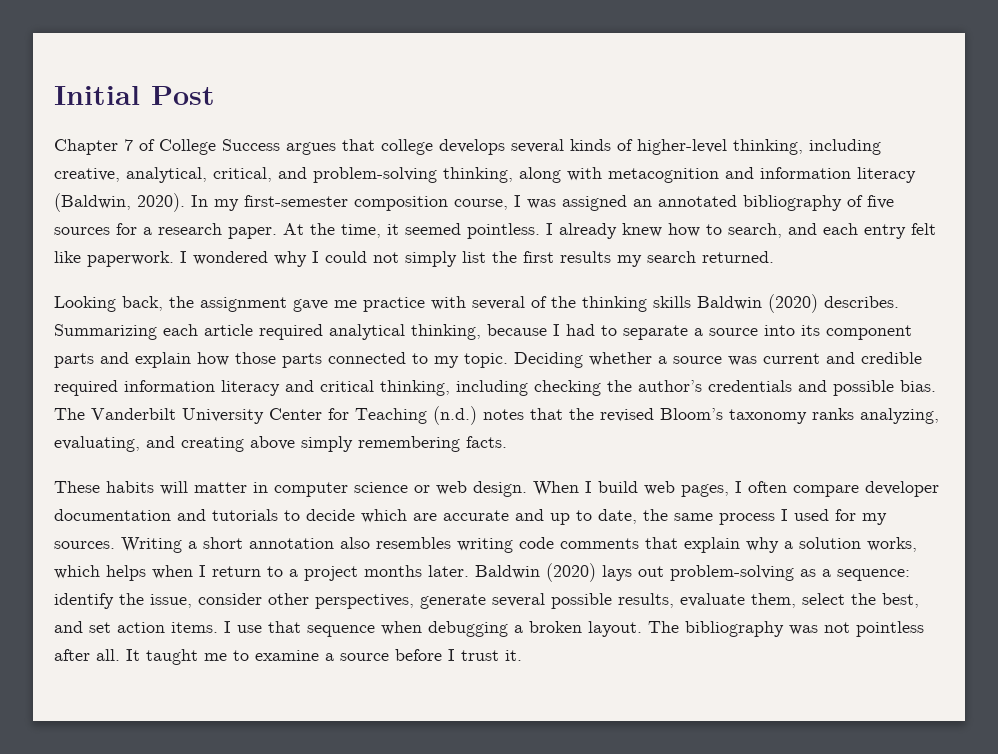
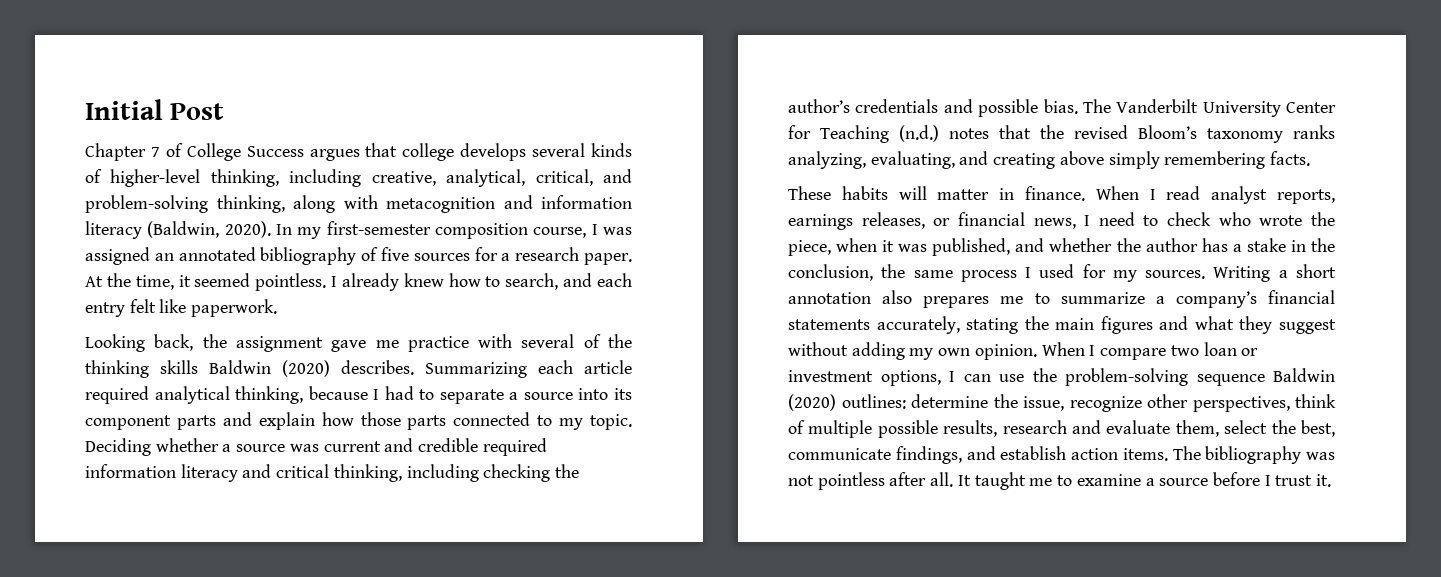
- I wondered why I could not simply list the first results my search returned.
- These habits will matter in computer science or web design. When I build web pages, I often compare developer documentation and tutorials to decide which are accurate and up to date, the same process I used for my sources.
+ These habits will matter in finance. When I read analyst reports, earnings releases, or financial news, I need to check who wrote the piece, when it was published, and whether the author has a stake in the conclusion, the same process I used for my sources.
- Writing a short annotation also resembles writing code comments that explain why a solution works, which helps when I return to a project months later. Baldwin (2020) lays out problem-solving as a sequence: identify the issue, consider other perspectives, generate several possible results, evaluate them, select the best, and set action items. I use that sequence when debugging a broken layout.
+ Writing a short annotation also prepares me to summarize a company’s financial statements accurately, stating the main figures and what they suggest without adding my own opinion. When I compare two loan or investment options, I can use the problem-solving sequence Baldwin (2020) outlines: determine the issue, recognize other perspectives, think of multiple possible results, research and evaluate them, select the best, communicate findings, and establish action items.

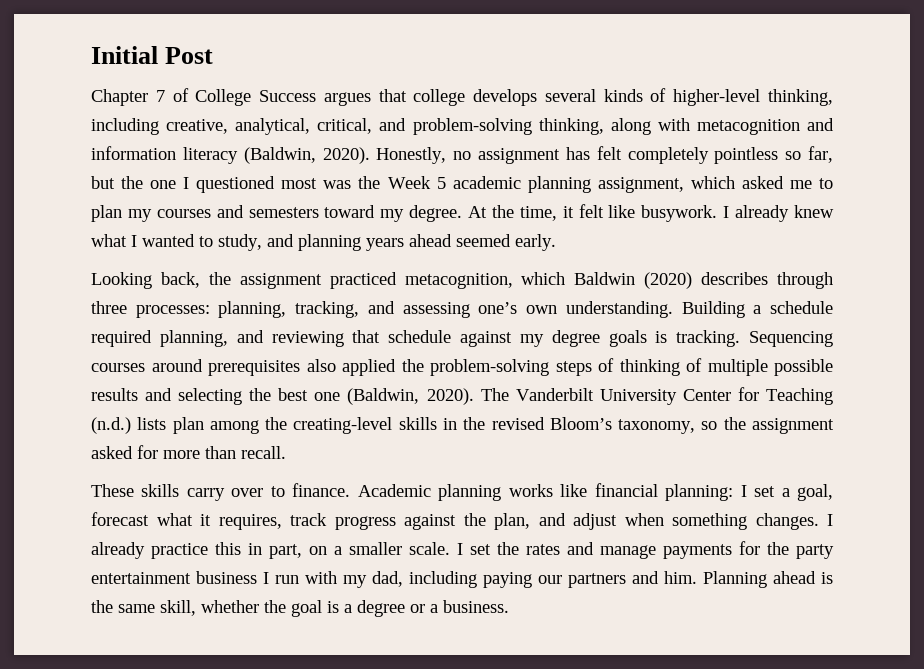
- In my first-semester composition course, I was assigned an annotated bibliography of five sources for a research paper. At the time, it seemed pointless. I already knew how to search, and each entry felt like paperwork.
- Looking back, the assignment gave me practice with several of the thinking skills Baldwin (2020) describes. Summarizing each article required analytical thinking, because I had to separate a source into its component parts and explain how those parts connected to my topic. Deciding whether a source was current and credible required information literacy and critical thinking, including checking the author’s credentials and possible bias.
+ Honestly, no assignment has felt completely pointless so far, but the one I questioned most was the Week 5 academic planning assignment, which asked me to plan my courses and semesters toward my degree. At the time, it felt like busywork. I already knew what I wanted to study, and planning years ahead seemed early.
+ Looking back, the assignment practiced metacognition, which Baldwin (2020) describes through three processes: planning, tracking, and assessing one’s own understanding. Building a schedule required planning, and reviewing that schedule against my degree goals is tracking. Sequencing courses around prerequisites also applied the problem-solving steps of thinking of multiple possible results and selecting the best one (Baldwin, 2020).
- The Vanderbilt University Center for Teaching (n.d.) notes that the revised Bloom’s taxonomy ranks analyzing, evaluating, and creating above simply remembering facts.
- These habits will matter in finance. When I read analyst reports, earnings releases, or financial news, I need to check who wrote the piece, when it was published, and whether the author has a stake in the conclusion, the same process I used for my sources. Writing a short annotation also prepares me to summarize a company’s financial statements accurately, stating the main figures and what they suggest without adding my own opinion. When I compare two loan or investment options, I can use the problem-solving sequence Baldwin (2020) outlines: determine the issue, recognize other perspectives, think of multiple possible results, research and evaluate them, select the best, communicate findings, and establish action items. The bibliography was not pointless after all. It taught me to examine a source before I trust it.
+ The Vanderbilt University Center for Teaching (n.d.) lists plan among the creating-level skills in the revised Bloom’s taxonomy, so the assignment asked for more than recall.
+ These skills carry over to finance. Academic planning works like financial planning: I set a goal, forecast what it requires, track progress against the plan, and adjust when something changes. I already practice this in part, on a smaller scale. I set the rates and manage payments for the party entertainment business I run with my dad, including paying our partners and him. Planning ahead is the same skill, whether the goal is a degree or a business.

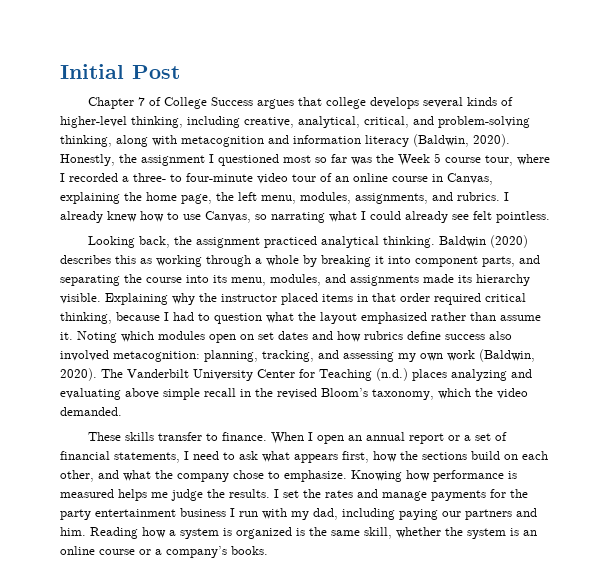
- Honestly, no assignment has felt completely pointless so far, but the one I questioned most was the Week 5 academic planning assignment, which asked me to plan my courses and semesters toward my degree. At the time, it felt like busywork. I already knew what I wanted to study, and planning years ahead seemed early.
+ Honestly, the assignment I questioned most so far was the Week 5 course tour, where I recorded a three- to four-minute video tour of an online course in Canvas, explaining the home page, the left menu, modules, assignments, and rubrics. I already knew how to use Canvas, so narrating what I could already see felt pointless.
- Looking back, the assignment practiced metacognition, which Baldwin (2020) describes through three processes: planning, tracking, and assessing one’s own understanding. Building a schedule required planning, and reviewing that schedule against my degree goals is tracking. Sequencing courses around prerequisites also applied the problem-solving steps of thinking of multiple possible results and selecting the best one (Baldwin, 2020).
+ Looking back, the assignment practiced analytical thinking. Baldwin (2020) describes this as working through a whole by breaking it into component parts, and separating the course into its menu, modules, and assignments made its hierarchy visible. Explaining why the instructor placed items in that order required critical thinking, because I had to question what the layout emphasized rather than assume it. Noting which modules open on set dates and how rubrics define success also involved metacognition: planning, tracking, and assessing my own work (Baldwin, 2020).
- The Vanderbilt University Center for Teaching (n.d.) lists plan among the creating-level skills in the revised Bloom’s taxonomy, so the assignment asked for more than recall.
- These skills carry over to finance. Academic planning works like financial planning: I set a goal, forecast what it requires, track progress against the plan, and adjust when something changes. I already practice this in part, on a smaller scale.
+ The Vanderbilt University Center for Teaching (n.d.) places analyzing and evaluating above simple recall in the revised Bloom’s taxonomy, which the video demanded.
+ These skills transfer to finance. When I open an annual report or a set of financial statements, I need to ask what appears first, how the sections build on each other, and what the company chose to emphasize. Knowing how performance is measured helps me judge the results.
- Planning ahead is the same skill, whether the goal is a degree or a business.
+ Reading how a system is organized is the same skill, whether the system is an online course or a company’s books.

